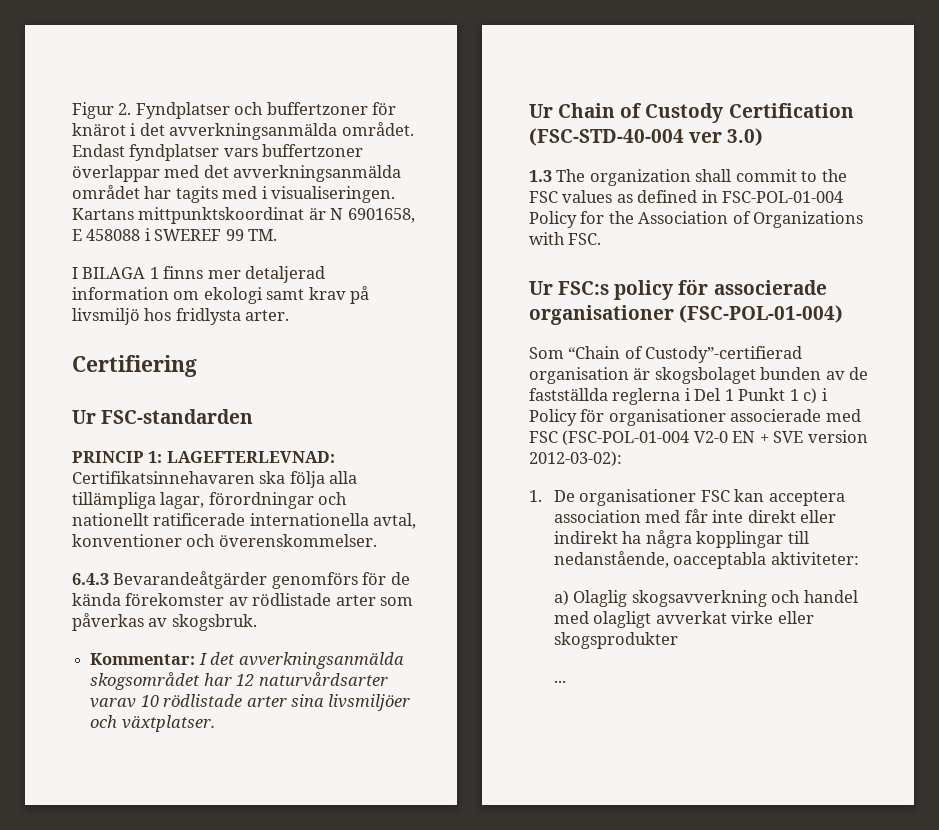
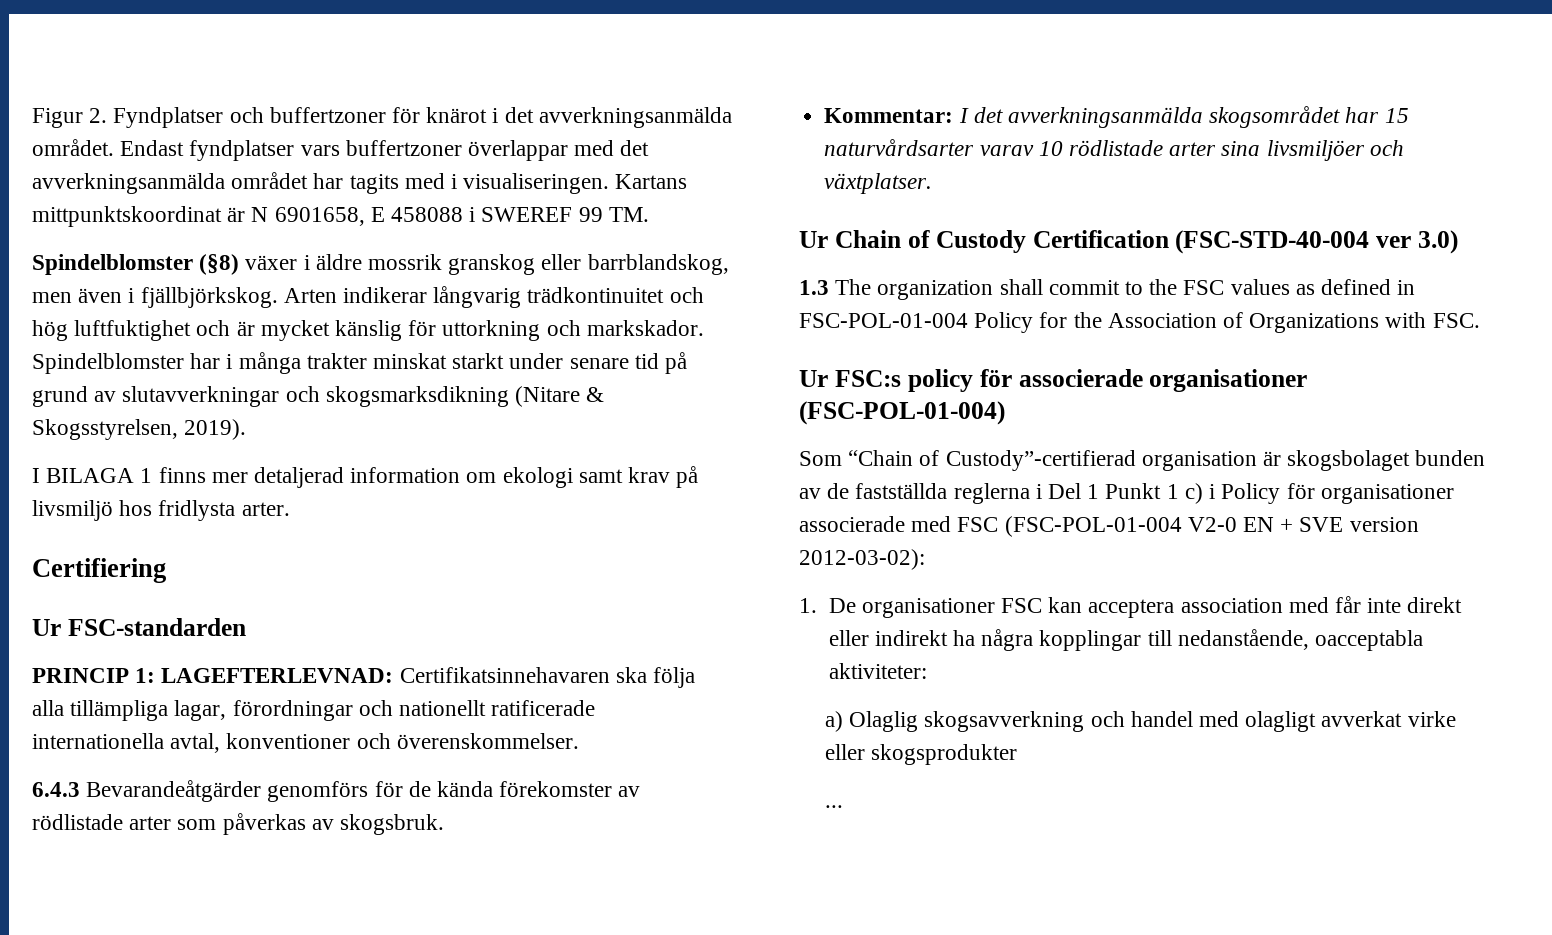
+ Spindelblomster (§8) växer i äldre mossrik granskog eller barrblandskog, men även i fjällbjörkskog. Arten indikerar långvarig trädkontinuitet och hög luftfuktighet och är mycket känslig för uttorkning och markskador. Spindelblomster har i många trakter minskat starkt under senare tid på grund av slutavverkningar och skogsmarksdikning (Nitare & Skogsstyrelsen, 2019).
- Kommentar: I det avverkningsanmälda skogsområdet har 12 naturvårdsarter varav 10 rödlistade arter sina livsmiljöer och växtplatser.
+ Kommentar: I det avverkningsanmälda skogsområdet har 15 naturvårdsarter varav 10 rödlistade arter sina livsmiljöer och växtplatser.

